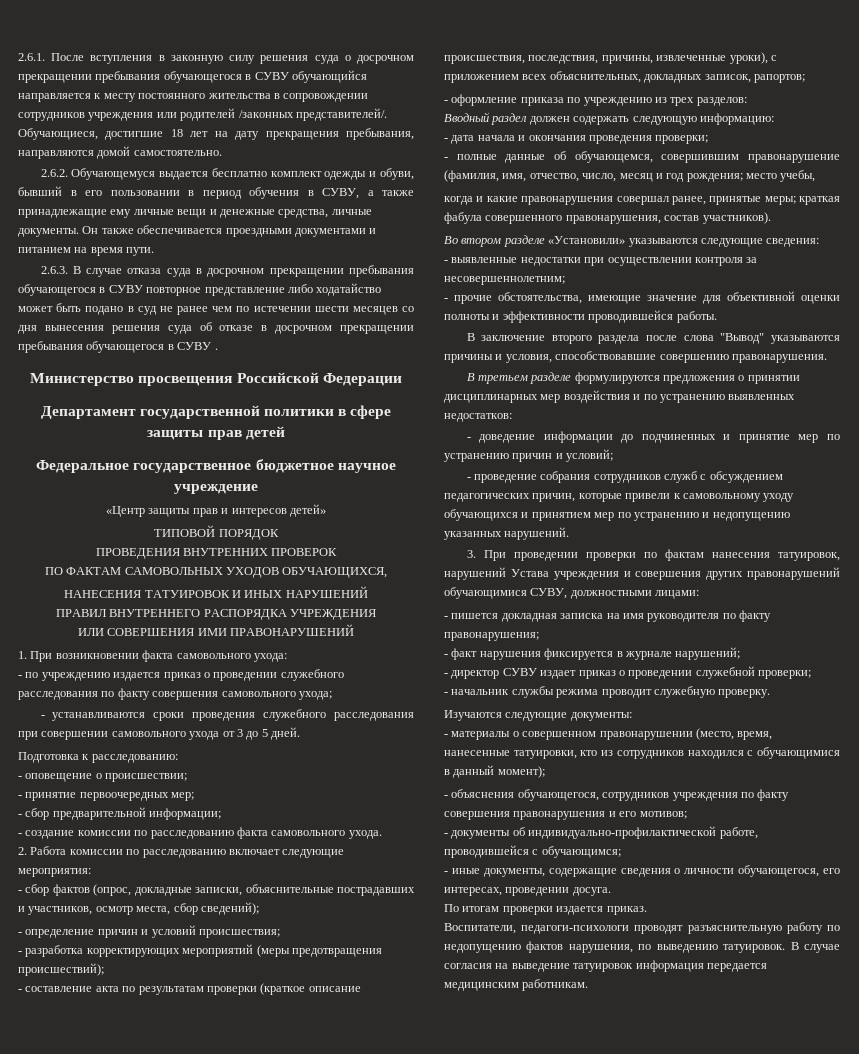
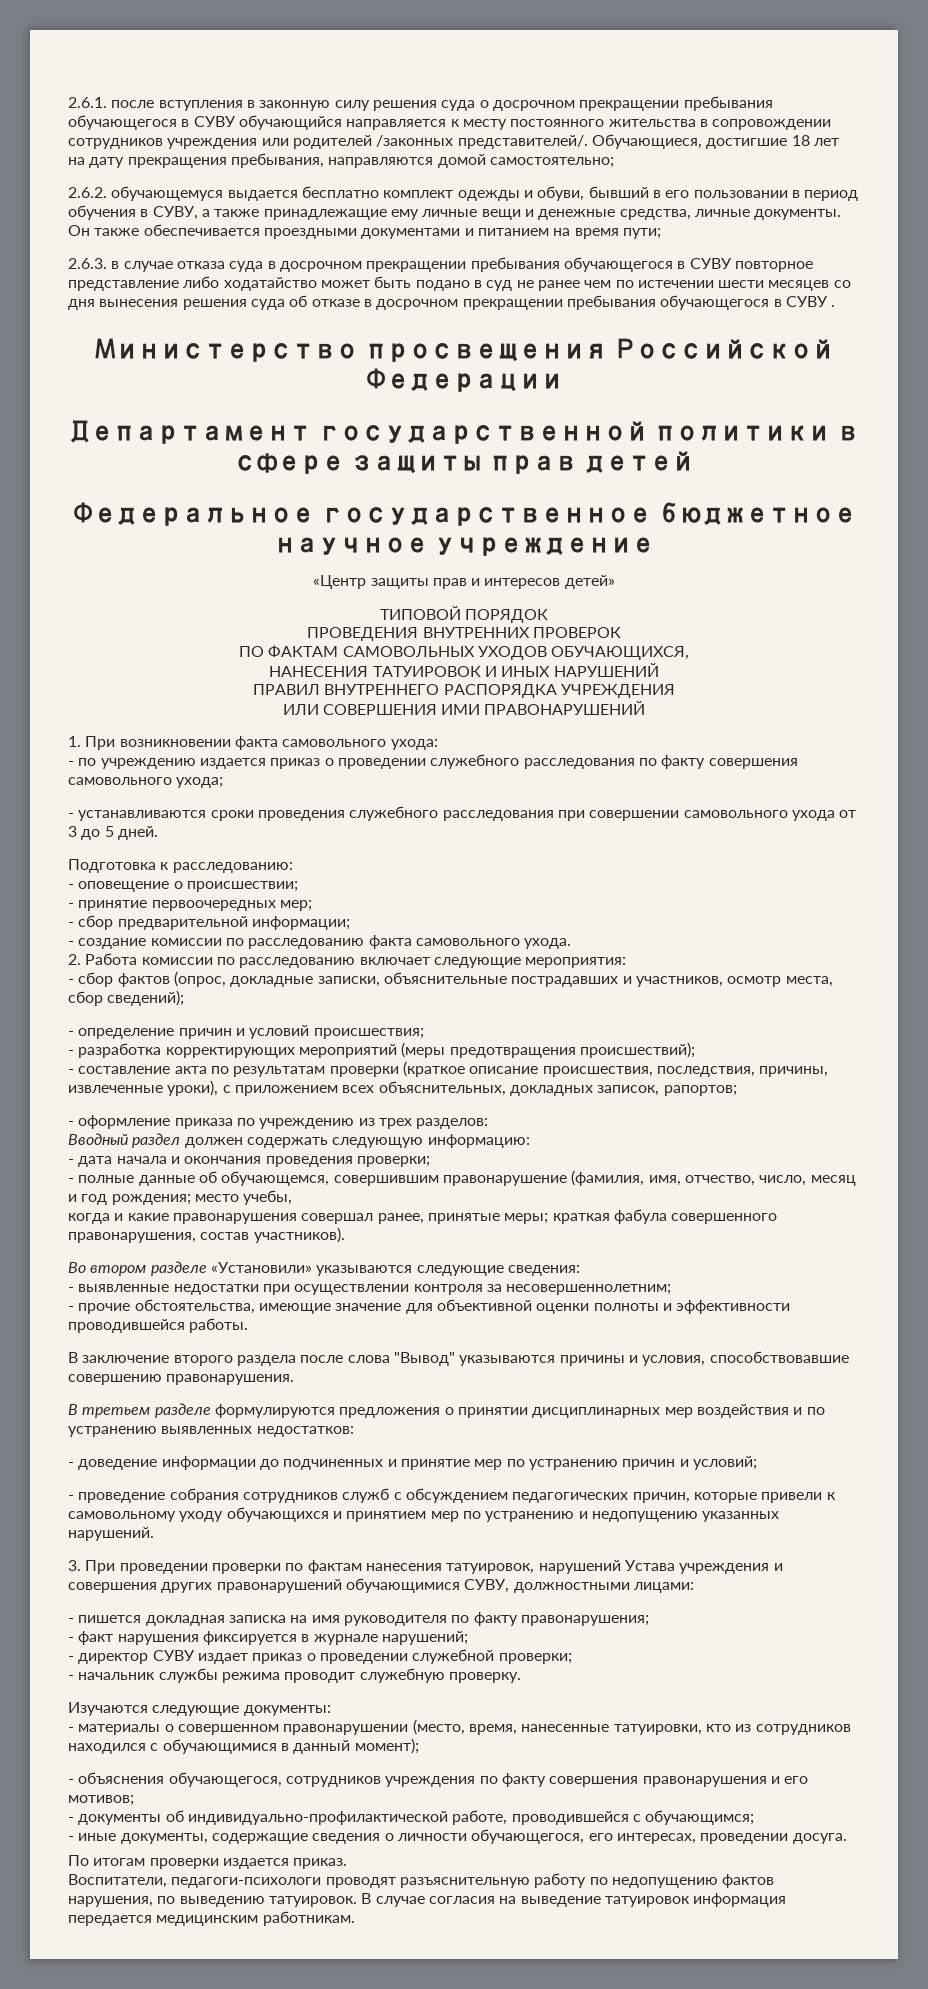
- 2.6.1. После вступления в законную силу решения суда о досрочном прекращении пребывания обучающегося в СУВУ обучающийся направляется к месту постоянного жительства в сопровождении сотрудников учреждения или родителей /законных представителей/.
+ 2.6.1. после вступления в законную силу решения суда о досрочном прекращении пребывания обучающегося в СУВУ обучающийся направляется к месту постоянного жительства в сопровождении сотрудников учреждения или родителей /законных представителей/.
- Обучающиеся, достигшие 18 лет на дату прекращения пребывания, направляются домой самостоятельно.
+ Обучающиеся, достигшие 18 лет на дату прекращения пребывания, направляются домой самостоятельно;
- 2.6.2. Обучающемуся выдается бесплатно комплект одежды и обуви, бывший в его пользовании в период обучения в СУВУ, а также принадлежащие ему личные вещи и денежные средства, личные документы.
+ 2.6.2. обучающемуся выдается бесплатно комплект одежды и обуви, бывший в его пользовании в период обучения в СУВУ, а также принадлежащие ему личные вещи и денежные средства, личные документы.
- Он также обеспечивается проездными документами и питанием на время пути.
+ Он также обеспечивается проездными документами и питанием на время пути;
- 2.6.3. В случае отказа суда в досрочном прекращении пребывания обучающегося в СУВУ повторное представление либо ходатайство может быть подано в суд не ранее чем по истечении шести месяцев со дня вынесения решения суда об отказе в досрочном прекращении пребывания обучающегося в СУВУ .
+ 2.6.3. в случае отказа суда в досрочном прекращении пребывания обучающегося в СУВУ повторное представление либо ходатайство может быть подано в суд не ранее чем по истечении шести месяцев со дня вынесения решения суда об отказе в досрочном прекращении пребывания обучающегося в СУВУ .

